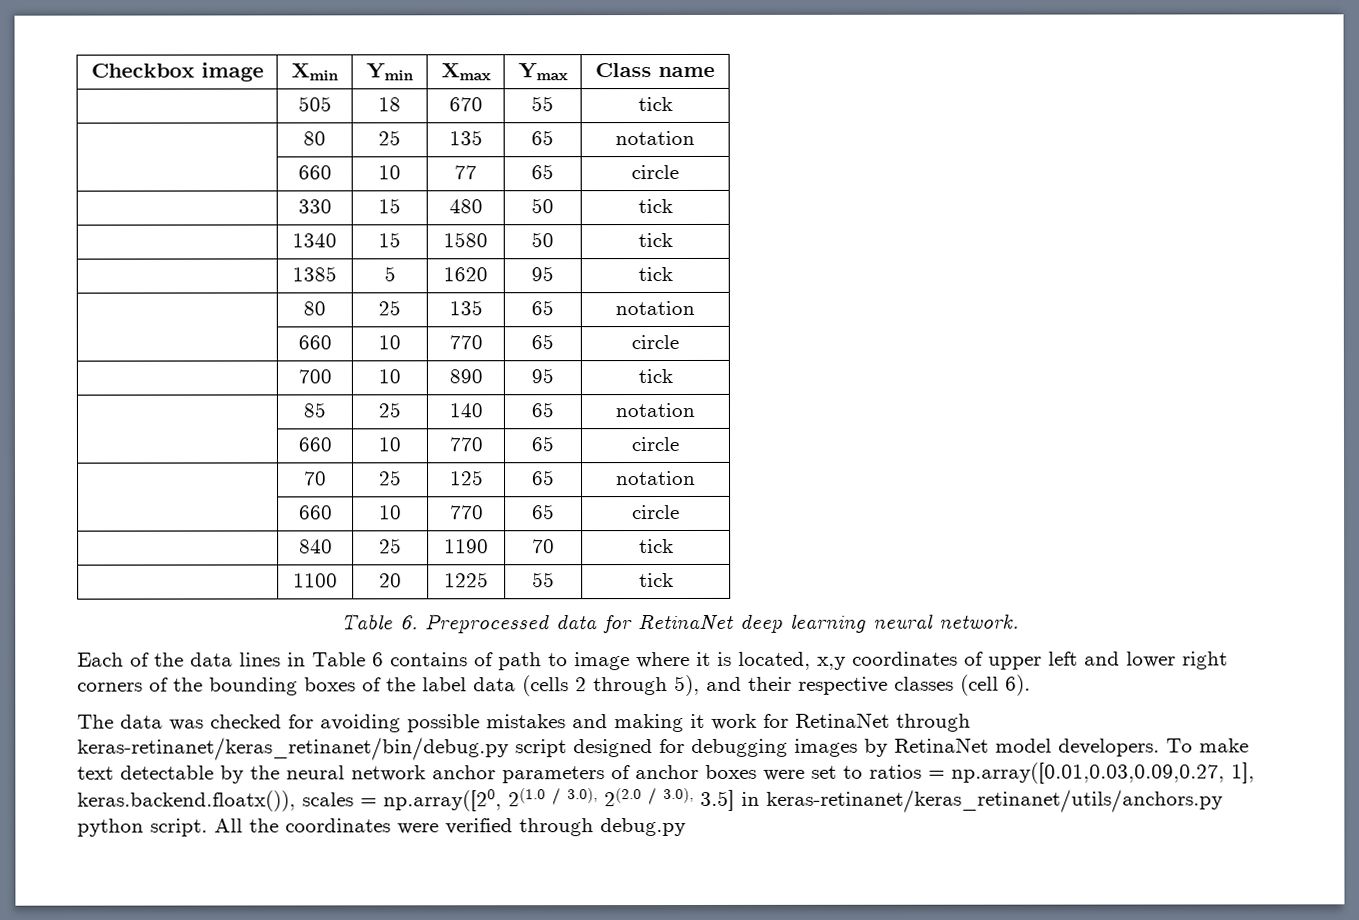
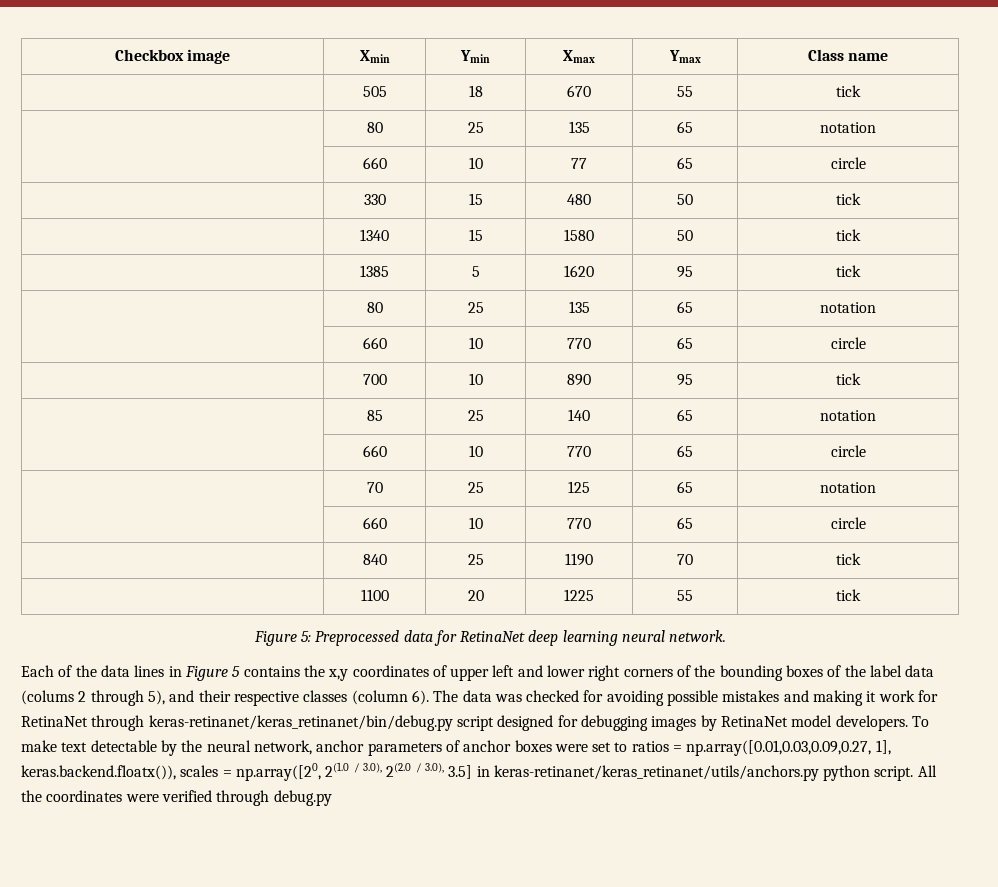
- Table 6. Preprocessed data for RetinaNet deep learning neural network.
+ Figure 5: Preprocessed data for RetinaNet deep learning neural network.
- Each of the data lines in Table 6 contains of path to image where it is located, x,y coordinates of upper left and lower right corners of the bounding boxes of the label data (cells 2 through 5), and their respective classes (cell 6).
- The data was checked for avoiding possible mistakes and making it work for RetinaNet through keras-retinanet/keras_retinanet/bin/debug.py script designed for debugging images by RetinaNet model developers.
+ Each of the data lines in Figure 5 contains the x,y coordinates of upper left and lower right corners of the bounding boxes of the label data (colums 2 through 5), and their respective classes (column 6). The data was checked for avoiding possible mistakes and making it work for RetinaNet through keras-retinanet/keras_retinanet/bin/debug.py script designed for debugging images by RetinaNet model developers.
- To make text detectable by the neural network anchor parameters of anchor boxes were set to ratios = np.array([0.01,0.03,0.09,0.27, 1], keras.backend.floatx()), scales = np.array([20, 2(1.0 / 3.0), 2(2.0 / 3.0), 3.5] in keras-retinanet/keras_retinanet/utils/anchors.py python script.
+ To make text detectable by the neural network, anchor parameters of anchor boxes were set to ratios = np.array([0.01,0.03,0.09,0.27, 1], keras.backend.floatx()), scales = np.array([20, 2(1.0 / 3.0), 2(2.0 / 3.0), 3.5] in keras-retinanet/keras_retinanet/utils/anchors.py python script.

